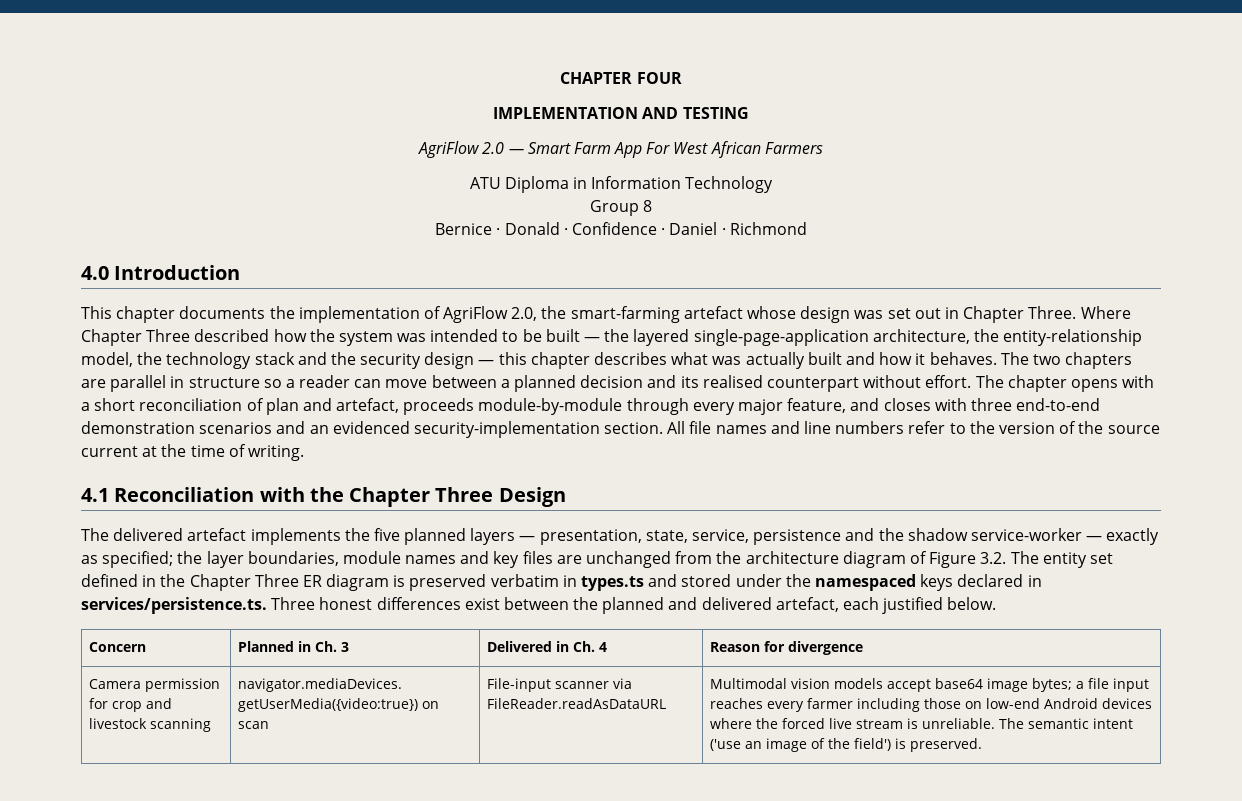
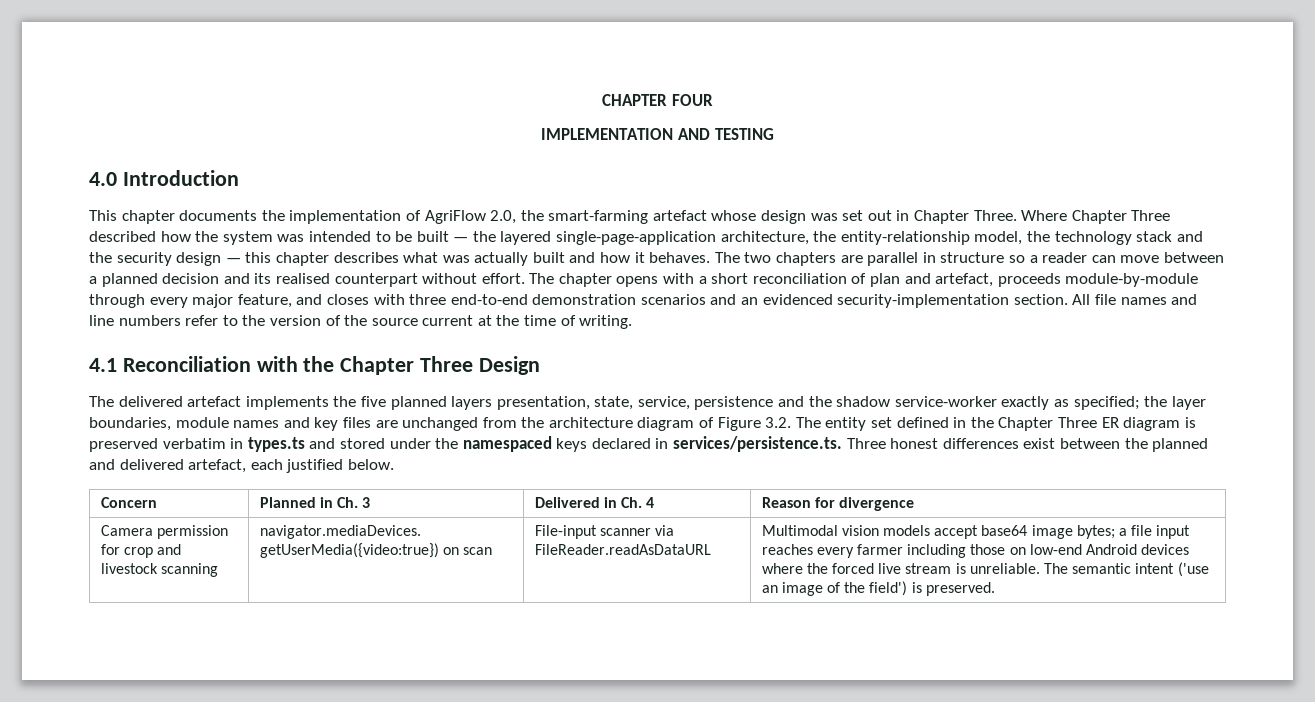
- AgriFlow 2.0 — Smart Farm App For West African Farmers
- ATU Diploma in Information Technology
- Group 8
- Bernice · Donald · Confidence · Daniel · Richmond
- The delivered artefact implements the five planned layers — presentation, state, service, persistence and the shadow service-worker — exactly as specified;
+ The delivered artefact implements the five planned layers presentation, state, service, persistence and the shadow service-worker exactly as specified;

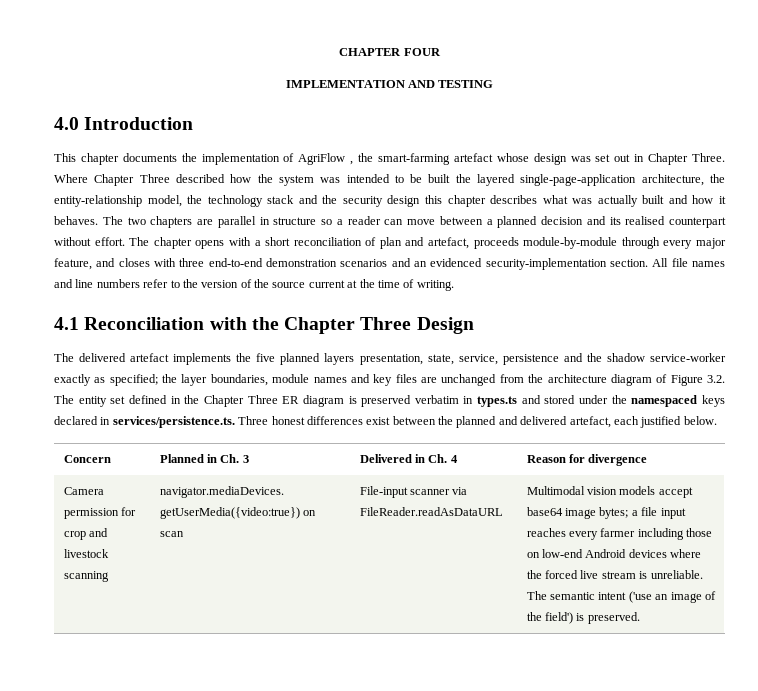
- This chapter documents the implementation of AgriFlow 2.0, the smart-farming artefact whose design was set out in Chapter Three.
+ This chapter documents the implementation of AgriFlow , the smart-farming artefact whose design was set out in Chapter Three.
- Where Chapter Three described how the system was intended to be built — the layered single-page-application architecture, the entity-relationship model, the technology stack and the security design — this chapter describes what was actually built and how it behaves.
+ Where Chapter Three described how the system was intended to be built the layered single-page-application architecture, the entity-relationship model, the technology stack and the security design this chapter describes what was actually built and how it behaves.

